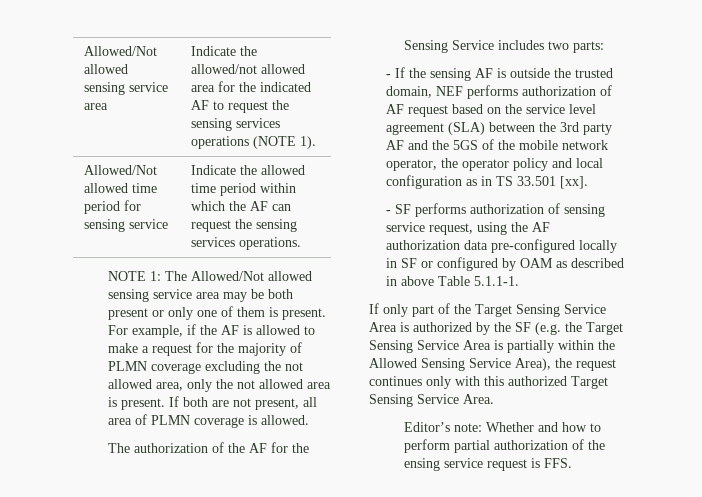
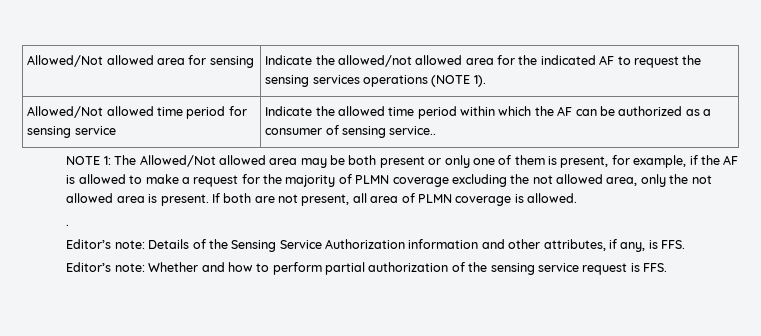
- Allowed/Not allowed sensing service area | Indicate the allowed/not allowed area for the indicated AF to request the sensing services operations (NOTE 1).
+ Allowed/Not allowed area for sensing | Indicate the allowed/not allowed area for the indicated AF to request the sensing services operations (NOTE 1).
- Allowed/Not allowed time period for sensing service | Indicate the allowed time period within which the AF can request the sensing services operations.
+ Allowed/Not allowed time period for sensing service | Indicate the allowed time period within which the AF can be authorized as a consumer of sensing service..
- NOTE 1: The Allowed/Not allowed sensing service area may be both present or only one of them is present. For example, if the AF is allowed to make a request for the majority of PLMN coverage excluding the not allowed area, only the not allowed area is present.
+ NOTE 1: The Allowed/Not allowed area may be both present or only one of them is present, for example, if the AF is allowed to make a request for the majority of PLMN coverage excluding the not allowed area, only the not allowed area is present.
- The authorization of the AF for the Sensing Service includes two parts:
- - If the sensing AF is outside the trusted domain, NEF performs authorization of AF request based on the service level agreement (SLA) between the 3rd party AF and the 5GS of the mobile network operator, the operator policy and local configuration as in TS 33.501 [xx].
- - SF performs authorization of sensing service request, using the AF authorization data pre-configured locally in SF or configured by OAM as described in above Table 5.1.1-1.
- If only part of the Target Sensing Service Area is authorized by the SF (e.g. the Target Sensing Service Area is partially within the Allowed Sensing Service Area), the request continues only with this authorized Target Sensing Service Area.
+ .
+ Editor’s note: Details of the Sensing Service Authorization information and other attributes, if any, is FFS.
- Editor’s note: Whether and how to perform partial authorization of the ensing service request is FFS.
+ Editor’s note: Whether and how to perform partial authorization of the sensing service request is FFS.

